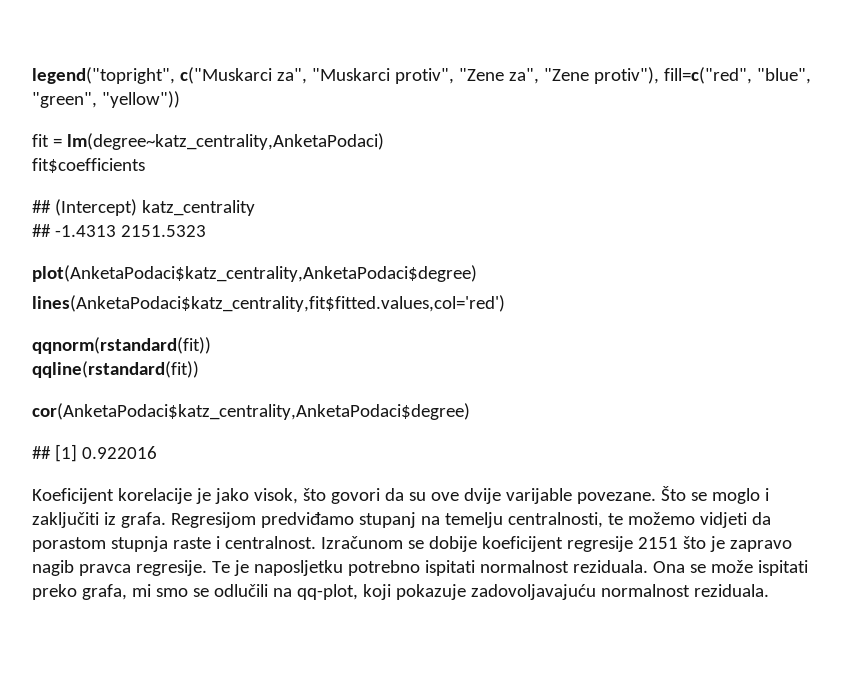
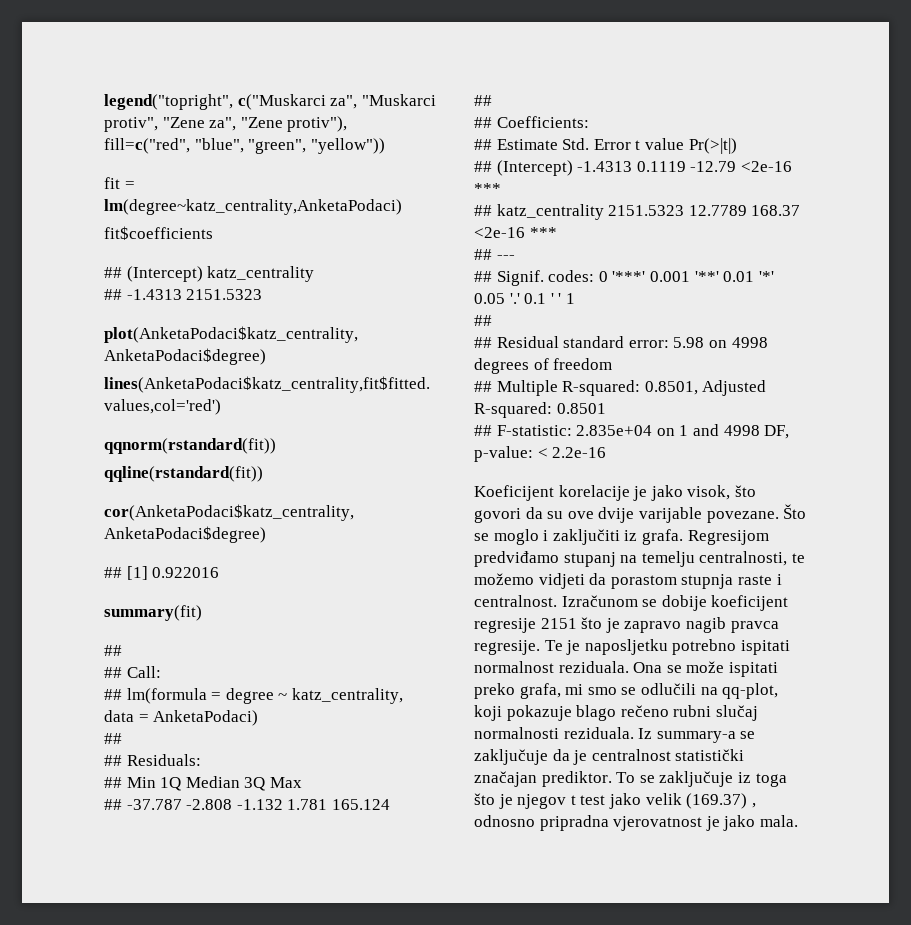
+ summary(fit)
+ ##
+ ## Call:
+ ## lm(formula = degree ~ katz_centrality, data = AnketaPodaci)
+ ##
+ ## Residuals:
+ ## Min 1Q Median 3Q Max
+ ## -37.787 -2.808 -1.132 1.781 165.124
+ ##
+ ## Coefficients:
+ ## Estimate Std. Error t value Pr(>|t|)
+ ## (Intercept) -1.4313 0.1119 -12.79 <2e-16 ***
+ ## katz_centrality 2151.5323 12.7789 168.37 <2e-16 ***
+ ## ---
+ ## Signif. codes: 0 '***' 0.001 '**' 0.01 '*' 0.05 '.' 0.1 ' ' 1
+ ##
+ ## Residual standard error: 5.98 on 4998 degrees of freedom
+ ## Multiple R-squared: 0.8501, Adjusted R-squared: 0.8501
+ ## F-statistic: 2.835e+04 on 1 and 4998 DF, p-value: < 2.2e-16
- Ona se može ispitati preko grafa, mi smo se odlučili na qq-plot, koji pokazuje zadovoljavajuću normalnost reziduala.
+ Ona se može ispitati preko grafa, mi smo se odlučili na qq-plot, koji pokazuje blago rečeno rubni slučaj normalnosti reziduala. Iz summary-a se zaključuje da je centralnost statistički značajan prediktor. To se zaključuje iz toga što je njegov t test jako velik (169.37) , odnosno pripradna vjerovatnost je jako mala.

